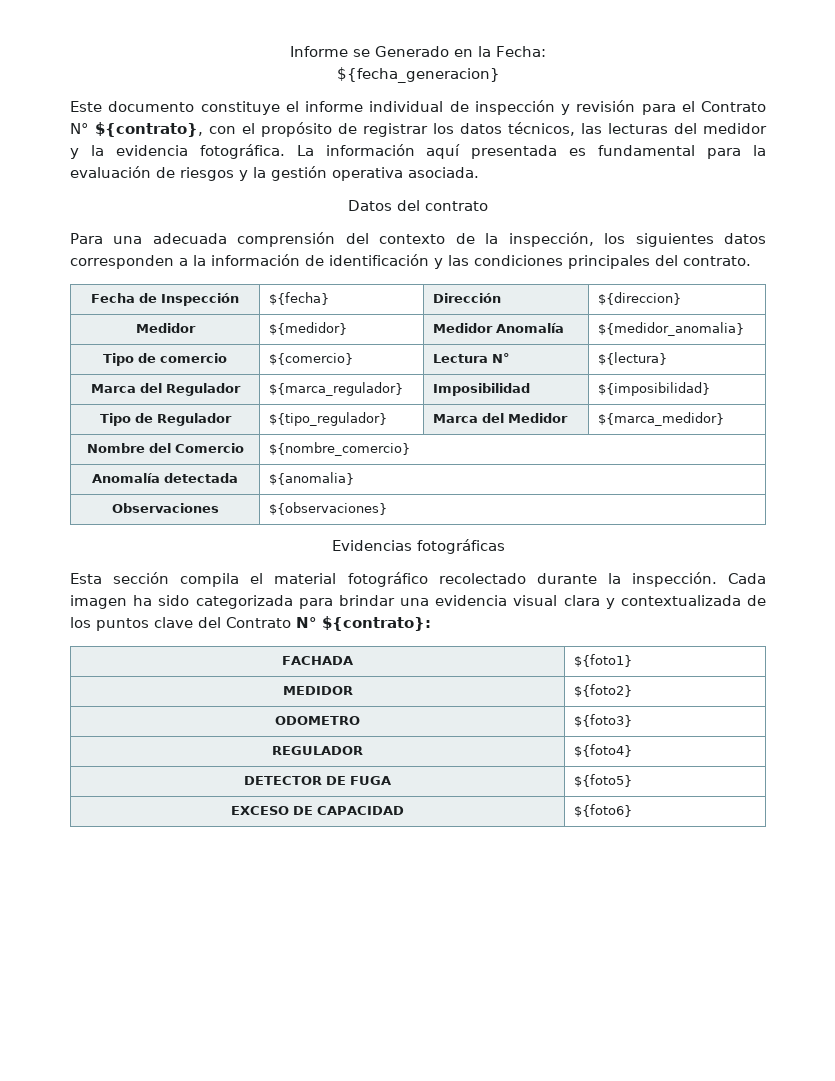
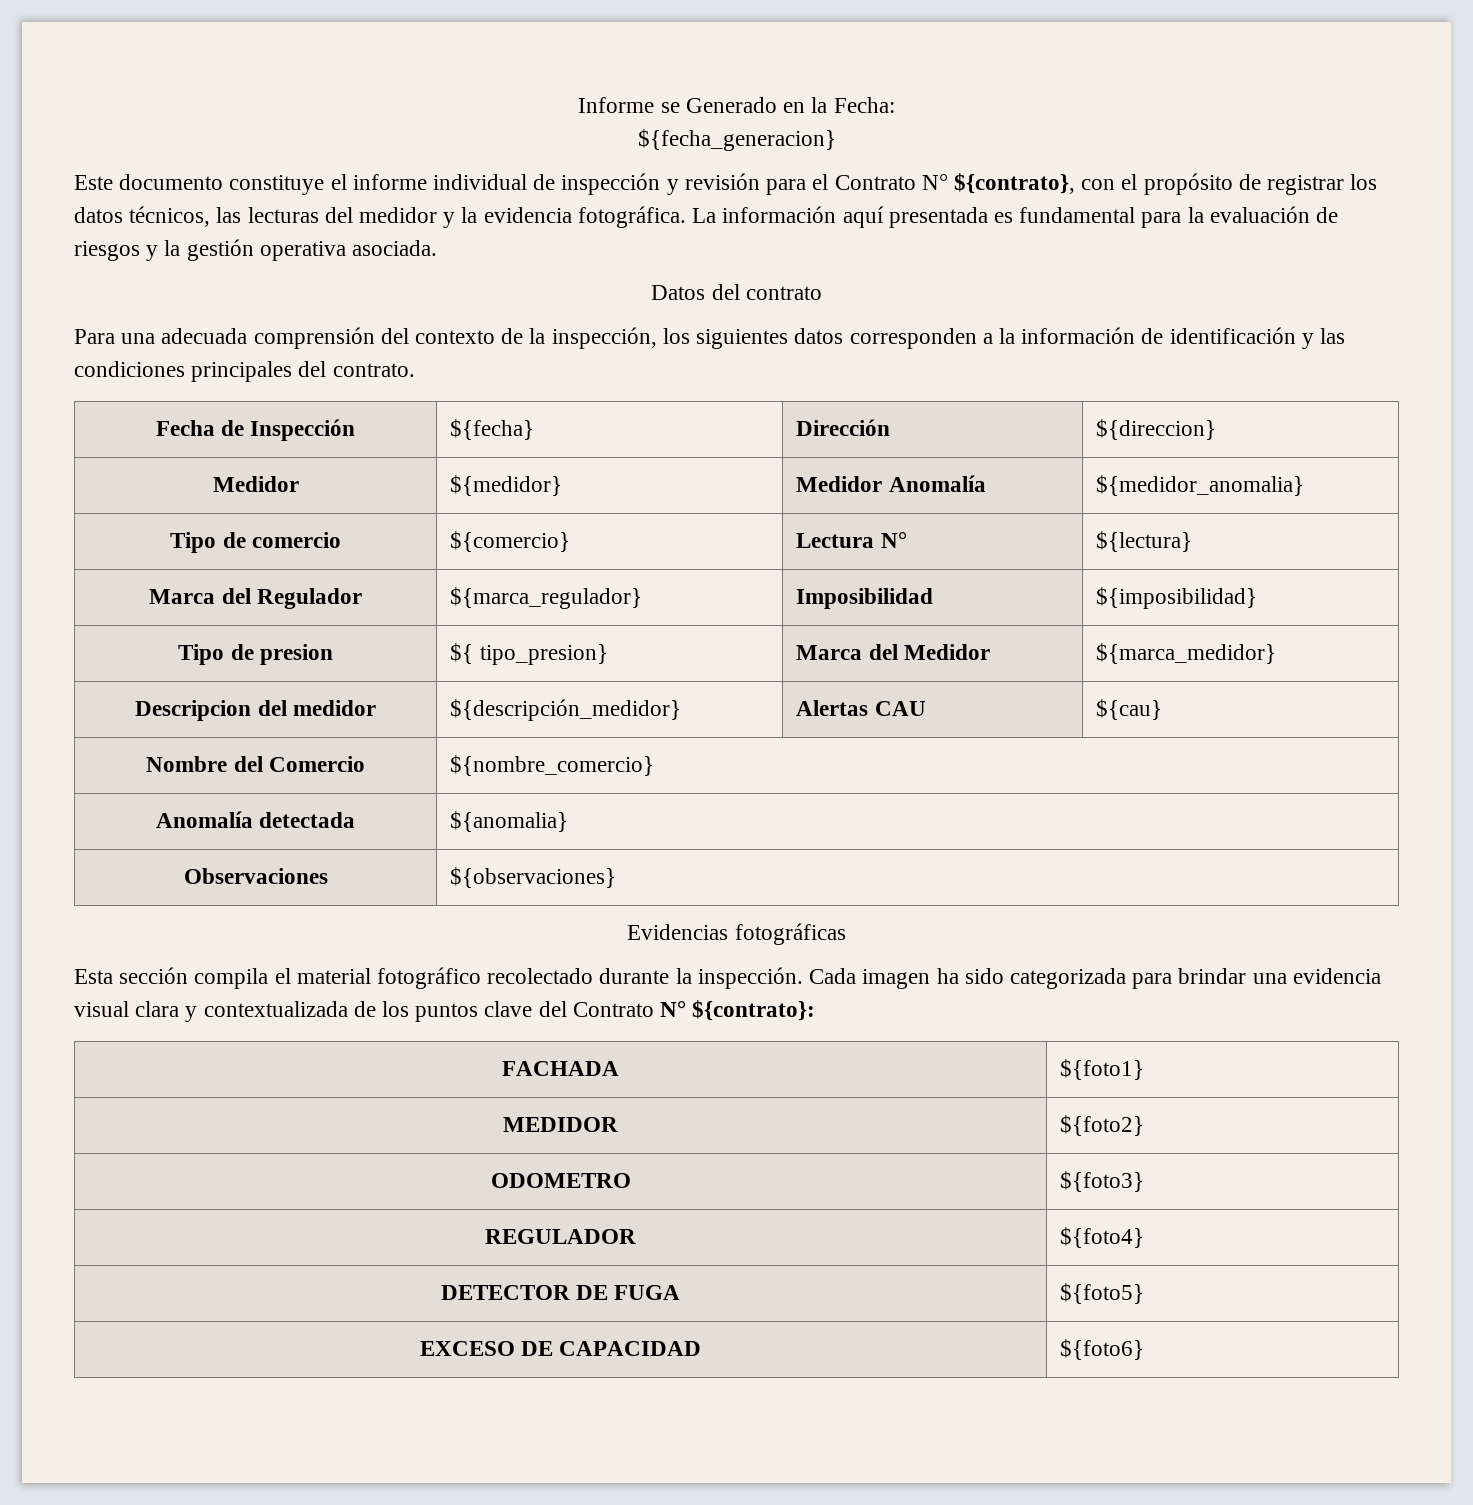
- Tipo de Regulador | ${tipo_regulador} | Marca del Medidor | ${marca_medidor}
+ Tipo de presion | ${ tipo_presion} | Marca del Medidor | ${marca_medidor}
+ Descripcion del medidor | ${descripción_medidor} | Alertas CAU | ${cau}

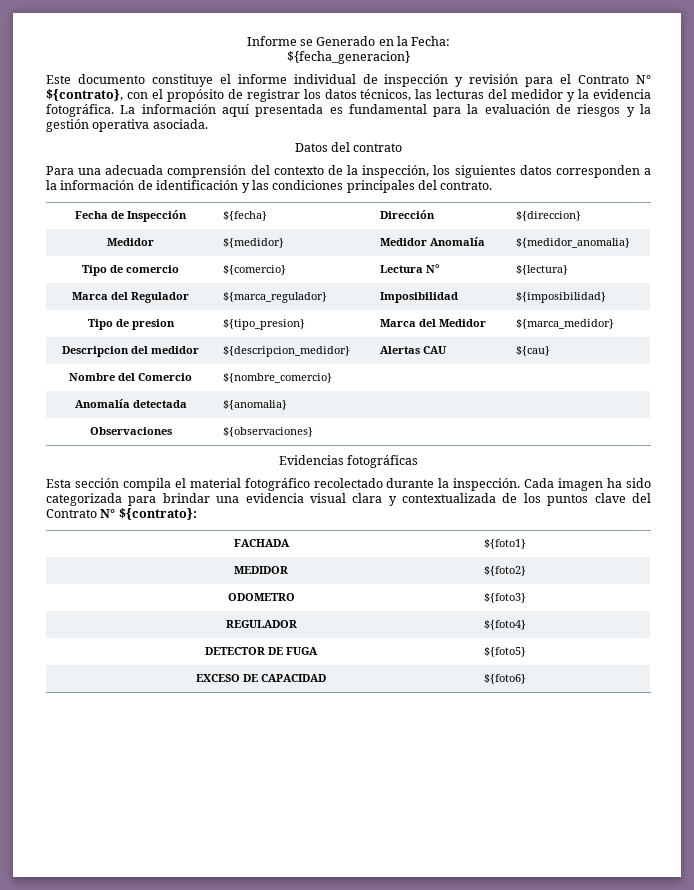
- Tipo de presion | ${ tipo_presion} | Marca del Medidor | ${marca_medidor}
+ Tipo de presion | ${tipo_presion} | Marca del Medidor | ${marca_medidor}
- Descripcion del medidor | ${descripción_medidor} | Alertas CAU | ${cau}
+ Descripcion del medidor | ${descripcion_medidor} | Alertas CAU | ${cau}

